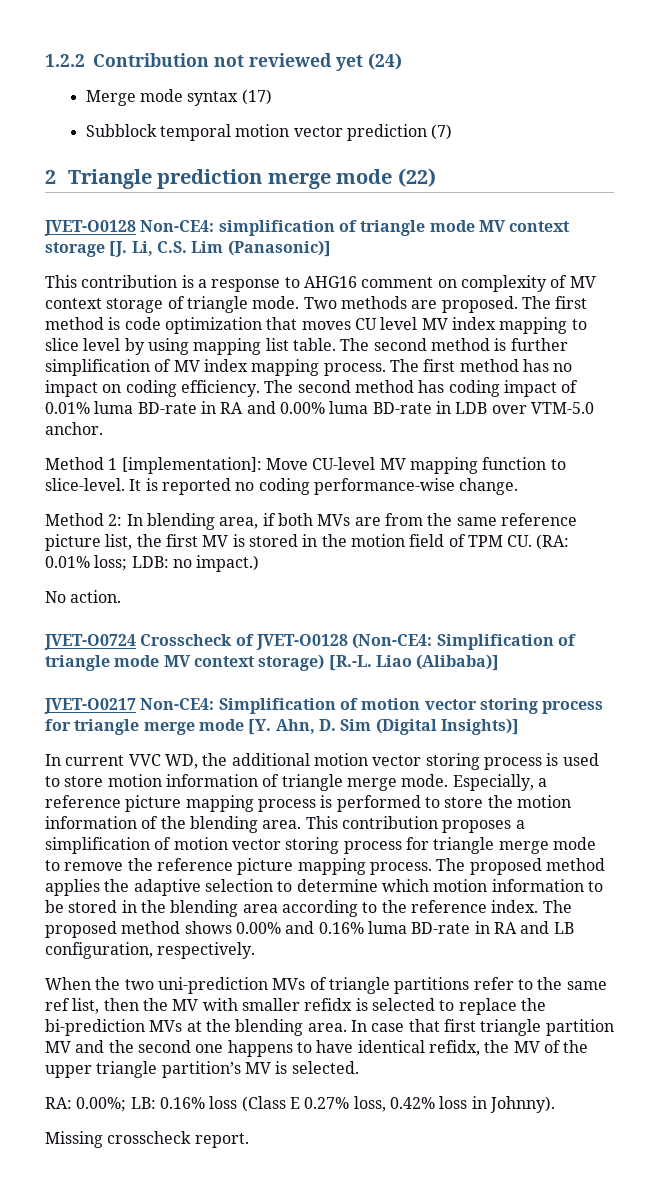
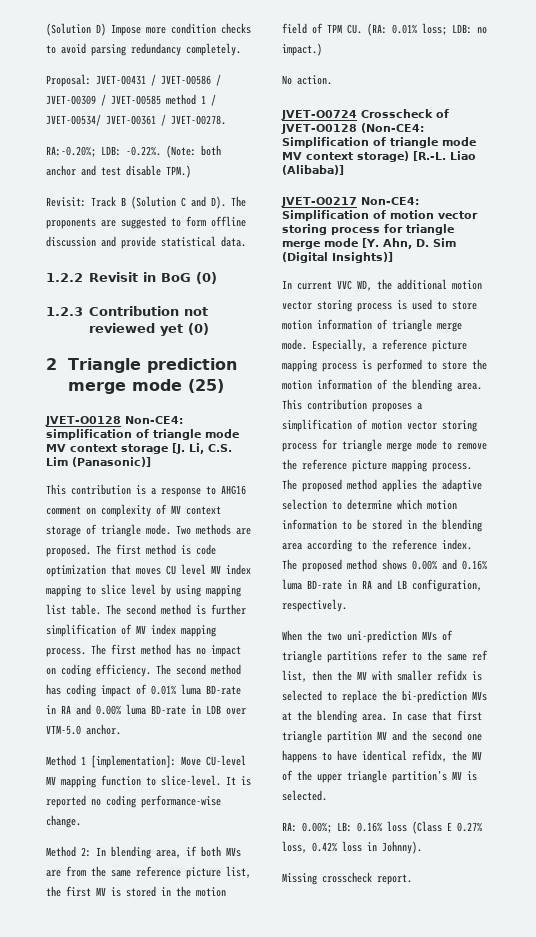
- 1.2.2 Contribution not reviewed yet (24)
- Merge mode syntax (17)
- Subblock temporal motion vector prediction (7)
+ (Solution D) Impose more condition checks to avoid parsing redundancy completely.
+ Proposal: JVET-O0431 / JVET-O0586 / JVET-O0309 / JVET-O0585 method 1 / JVET-O0534/ JVET-O0361 / JVET-O0278.
+ RA:-0.20%; LDB: -0.22%. (Note: both anchor and test disable TPM.)
+ Revisit: Track B (Solution C and D). The proponents are suggested to form offline discussion and provide statistical data.
+ 1.2.2 Revisit in BoG (0)
+ 1.2.3 Contribution not reviewed yet (0)
- 2 Triangle prediction merge mode (22)
+ 2 Triangle prediction merge mode (25)

